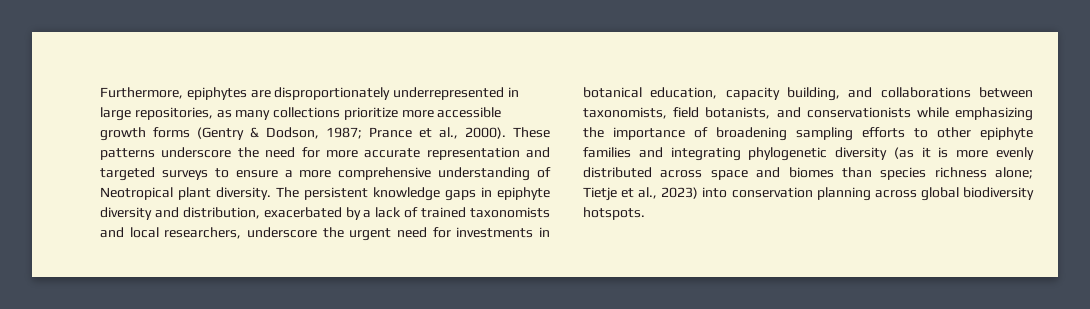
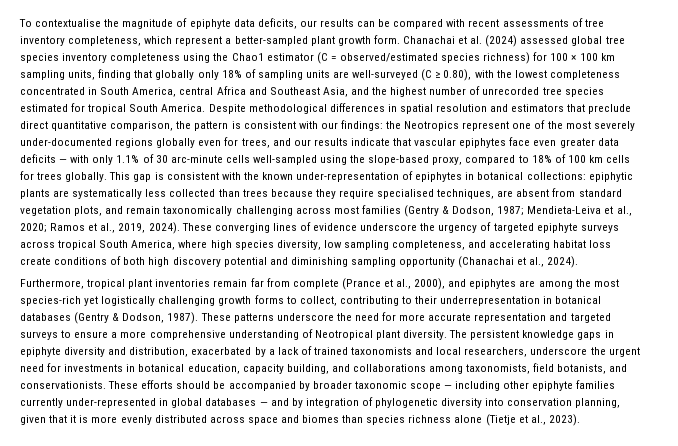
- Furthermore, epiphytes are disproportionately underrepresented in large repositories, as many collections prioritize more accessible growth forms (Gentry & Dodson, 1987; Prance et al., 2000).
+ To contextualise the magnitude of epiphyte data deficits, our results can be compared with recent assessments of tree inventory completeness, which represent a better-sampled plant growth form. Chanachai et al. (2024) assessed global tree species inventory completeness using the Chao1 estimator (C = observed/estimated species richness) for 100 × 100 km sampling units, finding that globally only 18% of sampling units are well-surveyed (C ≥ 0.80), with the lowest completeness concentrated in South America, central Africa and Southeast Asia, and the highest number of unrecorded tree species estimated for tropical South America. Despite methodological differences in spatial resolution and estimators that preclude direct quantitative comparison, the pattern is consistent with our findings: the Neotropics represent one of the most severely under-documented regions globally even for trees, and our results indicate that vascular epiphytes face even greater data deficits — with only 1.1% of 30 arc-minute cells well-sampled using the slope-based proxy, compared to 18% of 100 km cells for trees globally. This gap is consistent with the known under-representation of epiphytes in botanical collections: epiphytic plants are systematically less collected than trees because they require specialised techniques, are absent from standard vegetation plots, and remain taxonomically challenging across most families (Gentry & Dodson, 1987; Mendieta-Leiva et al., 2020; Ramos et al., 2019, 2024). These converging lines of evidence underscore the urgency of targeted epiphyte surveys across tropical South America, where high species diversity, low sampling completeness, and accelerating habitat loss create conditions of both high discovery potential and diminishing sampling opportunity (Chanachai et al., 2024).
+ Furthermore, tropical plant inventories remain far from complete (Prance et al., 2000), and epiphytes are among the most species-rich yet logistically challenging growth forms to collect, contributing to their underrepresentation in botanical databases (Gentry & Dodson, 1987).
- The persistent knowledge gaps in epiphyte diversity and distribution, exacerbated by a lack of trained taxonomists and local researchers, underscore the urgent need for investments in botanical education, capacity building, and collaborations between taxonomists, field botanists, and conservationists while emphasizing the importance of broadening sampling efforts to other epiphyte families and integrating phylogenetic diversity (as it is more evenly distributed across space and biomes than species richness alone; Tietje et al., 2023) into conservation planning across global biodiversity hotspots.
+ The persistent knowledge gaps in epiphyte diversity and distribution, exacerbated by a lack of trained taxonomists and local researchers, underscore the urgent need for investments in botanical education, capacity building, and collaborations among taxonomists, field botanists, and conservationists. These efforts should be accompanied by broader taxonomic scope — including other epiphyte families currently under-represented in global databases — and by integration of phylogenetic diversity into conservation planning, given that it is more evenly distributed across space and biomes than species richness alone (Tietje et al., 2023).

